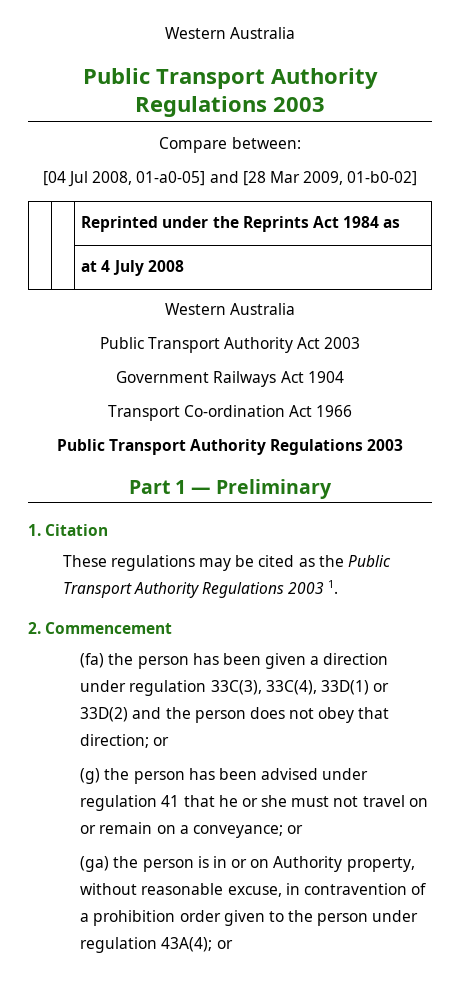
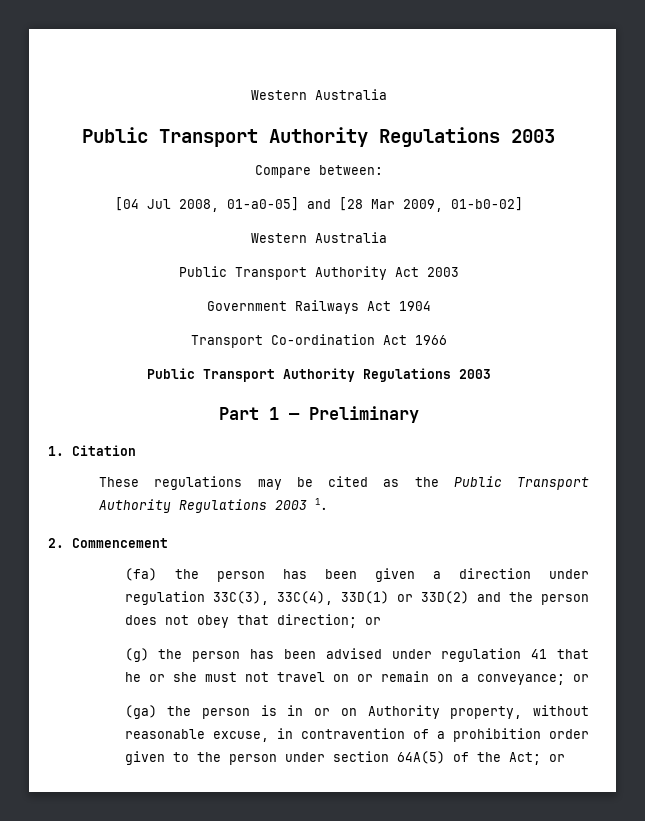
- | | Reprinted under the Reprints Act 1984 as
- | | at 4 July 2008
- (ga) the person is in or on Authority property, without reasonable excuse, in contravention of a prohibition order given to the person under regulation 43A(4); or
+ (ga) the person is in or on Authority property, without reasonable excuse, in contravention of a prohibition order given to the person under section 64A(5) of the Act; or

